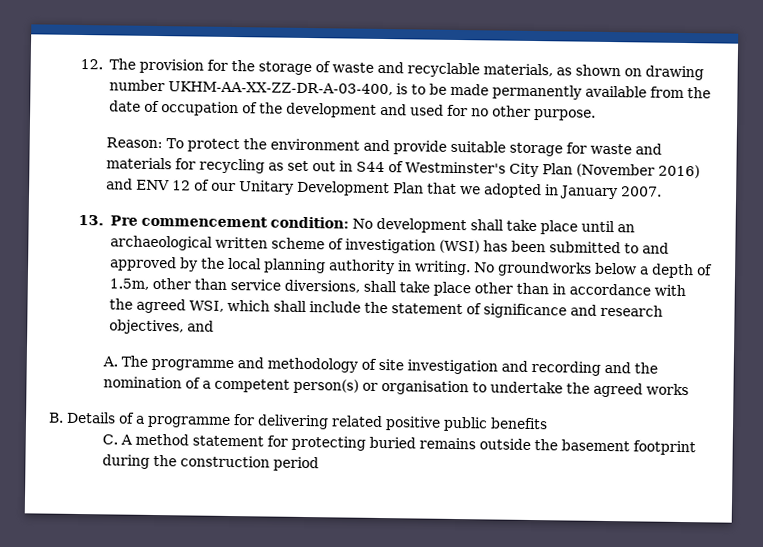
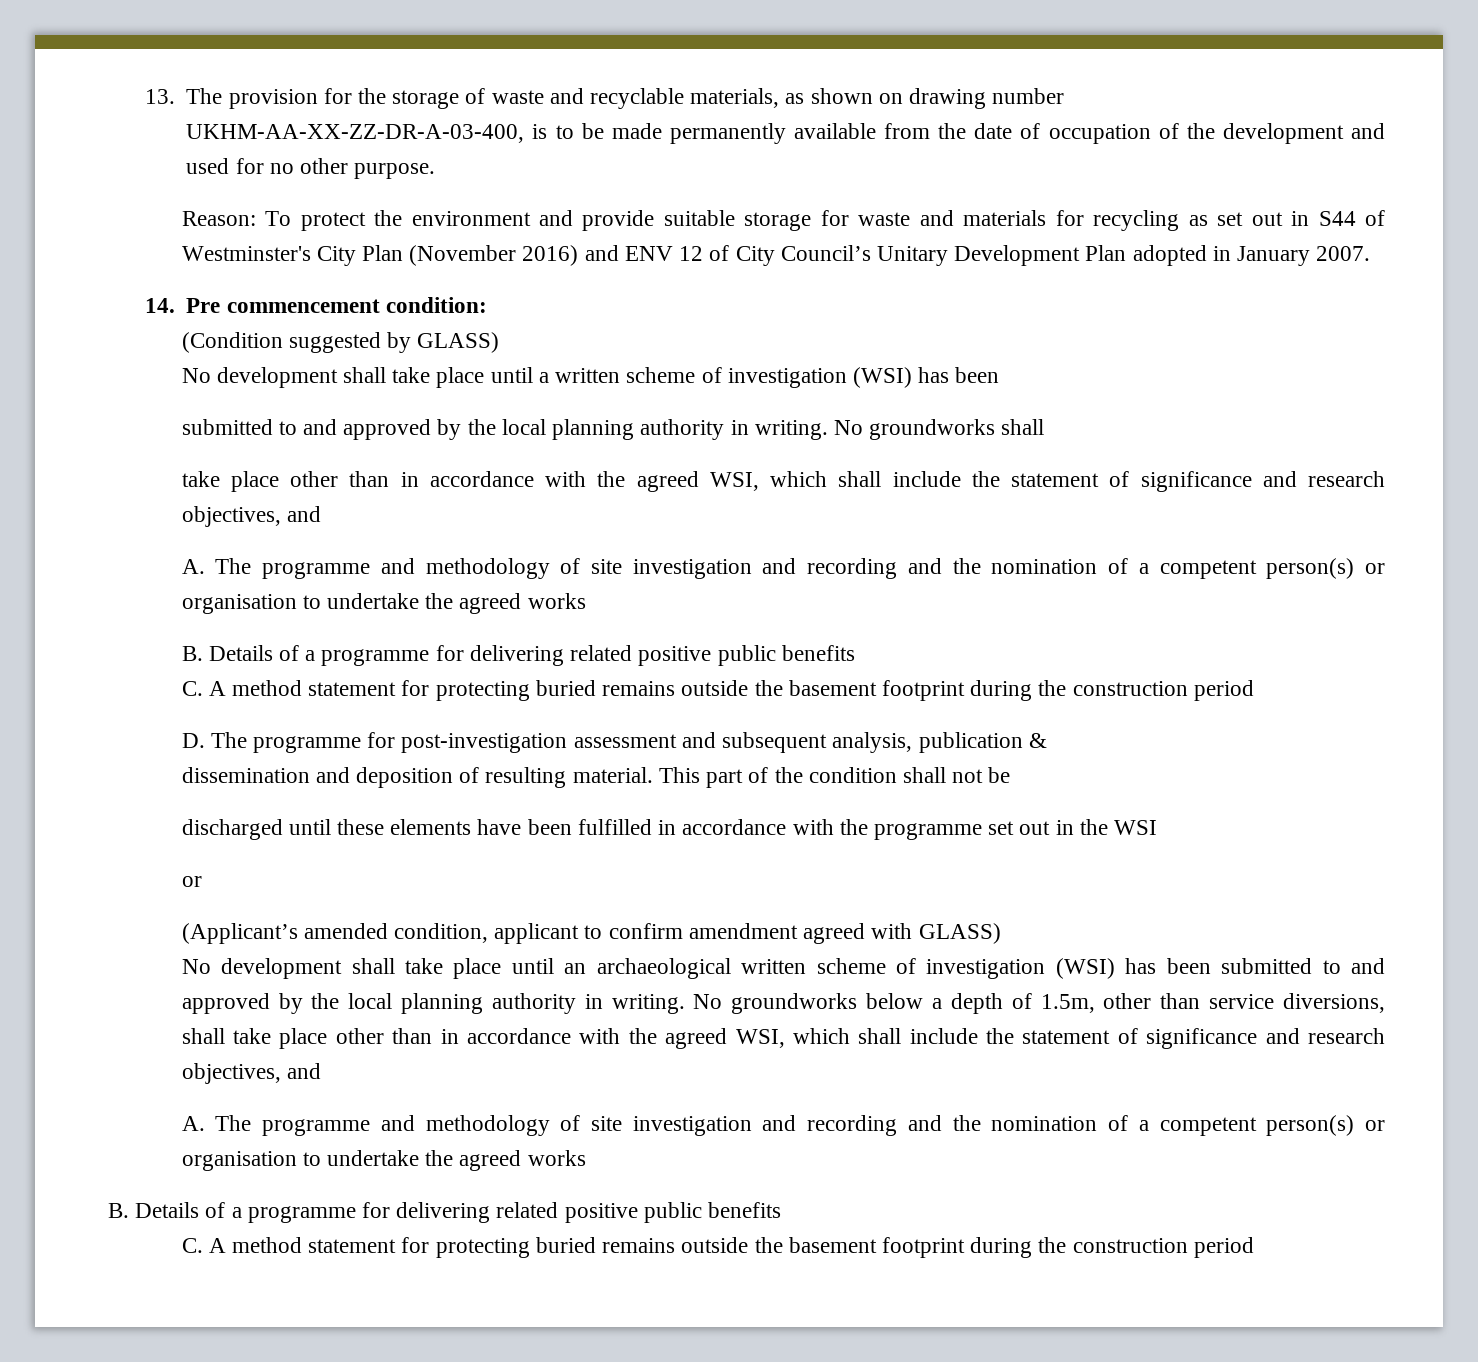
- 12. The provision for the storage of waste and recyclable materials, as shown on drawing number UKHM-AA-XX-ZZ-DR-A-03-400, is to be made permanently available from the date of occupation of the development and used for no other purpose.
+ 13. The provision for the storage of waste and recyclable materials, as shown on drawing number UKHM-AA-XX-ZZ-DR-A-03-400, is to be made permanently available from the date of occupation of the development and used for no other purpose.
- Reason: To protect the environment and provide suitable storage for waste and materials for recycling as set out in S44 of Westminster's City Plan (November 2016) and ENV 12 of our Unitary Development Plan that we adopted in January 2007.
+ Reason: To protect the environment and provide suitable storage for waste and materials for recycling as set out in S44 of Westminster's City Plan (November 2016) and ENV 12 of City Council’s Unitary Development Plan adopted in January 2007.
- 13. Pre commencement condition: No development shall take place until an archaeological written scheme of investigation (WSI) has been submitted to and approved by the local planning authority in writing.
+ 14. Pre commencement condition:
+ (Condition suggested by GLASS)
+ No development shall take place until a written scheme of investigation (WSI) has been
+ submitted to and approved by the local planning authority in writing. No groundworks shall
+ take place other than in accordance with the agreed WSI, which shall include the statement of significance and research objectives, and
+ A. The programme and methodology of site investigation and recording and the nomination of a competent person(s) or organisation to undertake the agreed works
+ B. Details of a programme for delivering related positive public benefits
+ C. A method statement for protecting buried remains outside the basement footprint during the construction period
+ D. The programme for post-investigation assessment and subsequent analysis, publication &
+ dissemination and deposition of resulting material. This part of the condition shall not be
+ discharged until these elements have been fulfilled in accordance with the programme set out in the WSI
+ or
+ (Applicant’s amended condition, applicant to confirm amendment agreed with GLASS)
+ No development shall take place until an archaeological written scheme of investigation (WSI) has been submitted to and approved by the local planning authority in writing.

